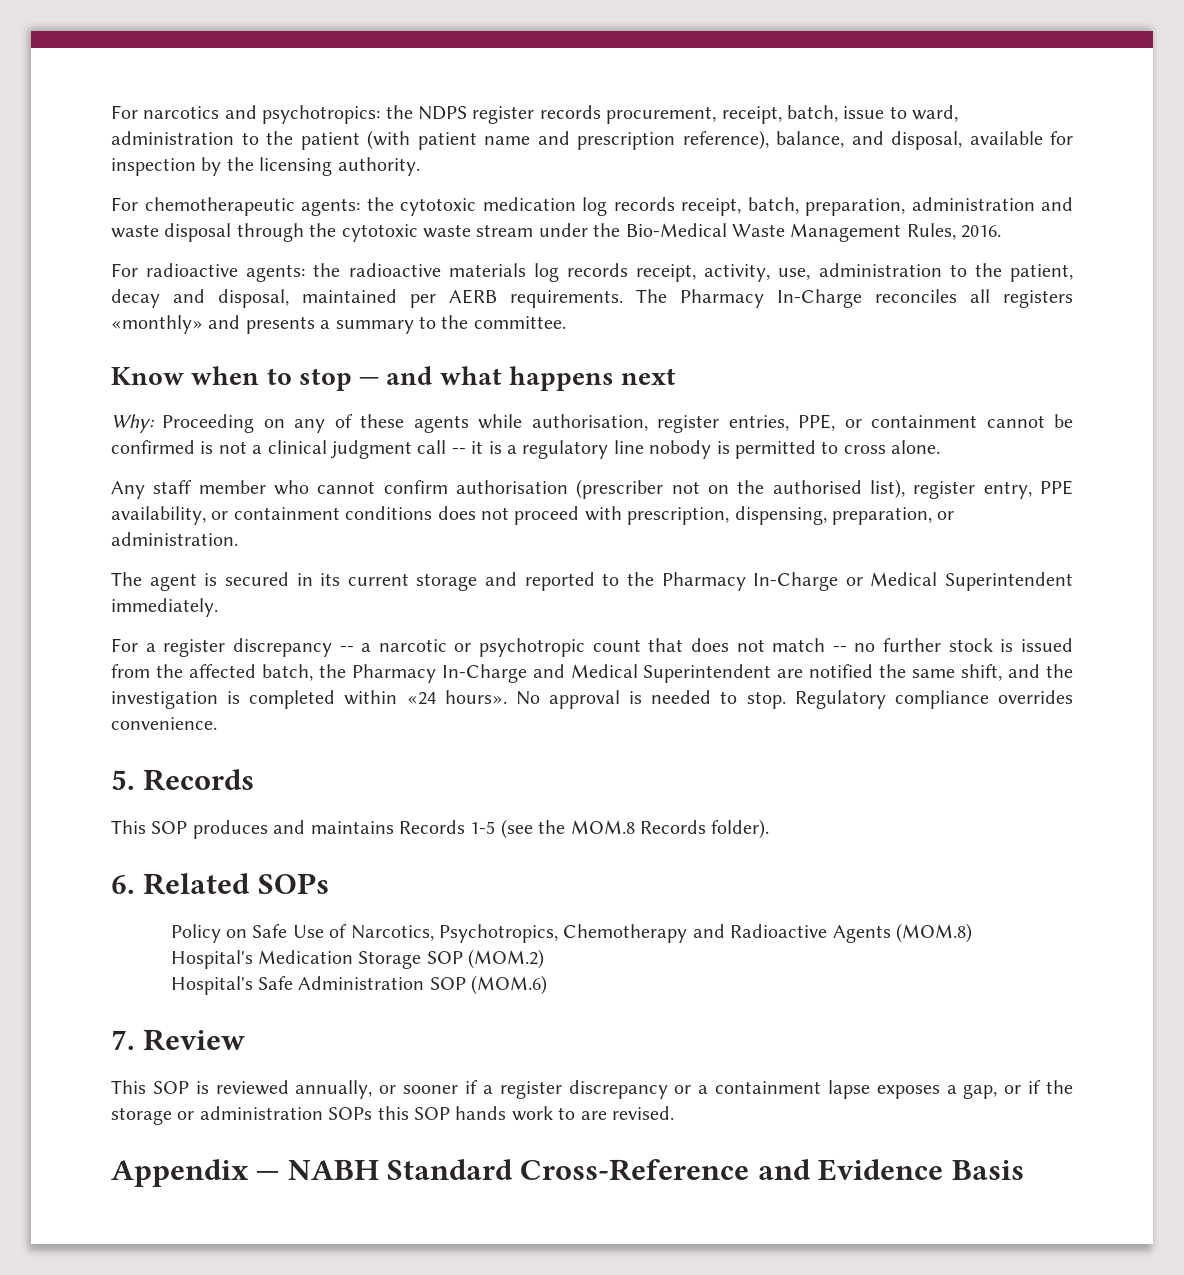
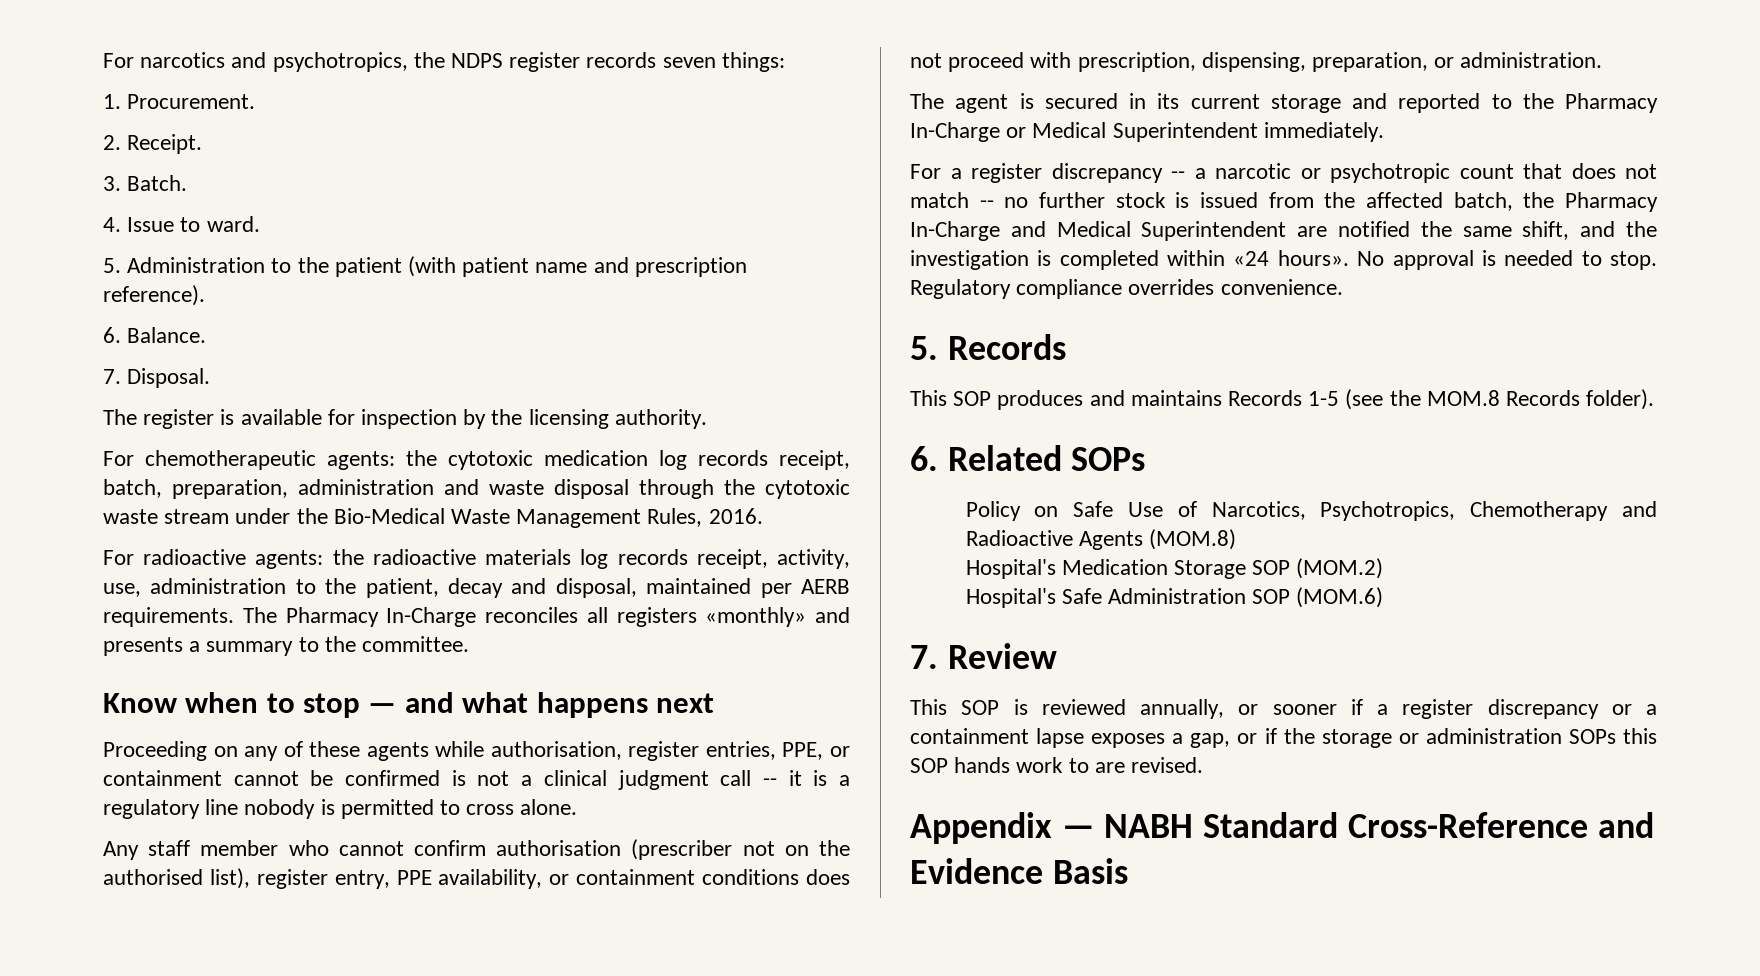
- For narcotics and psychotropics: the NDPS register records procurement, receipt, batch, issue to ward, administration to the patient (with patient name and prescription reference), balance, and disposal, available for inspection by the licensing authority.
+ For narcotics and psychotropics, the NDPS register records seven things:
+ 1. Procurement.
+ 2. Receipt.
+ 3. Batch.
+ 4. Issue to ward.
+ 5. Administration to the patient (with patient name and prescription reference).
+ 6. Balance.
+ 7. Disposal.
+ The register is available for inspection by the licensing authority.
- Why: Proceeding on any of these agents while authorisation, register entries, PPE, or containment cannot be confirmed is not a clinical judgment call -- it is a regulatory line nobody is permitted to cross alone.
+ Proceeding on any of these agents while authorisation, register entries, PPE, or containment cannot be confirmed is not a clinical judgment call -- it is a regulatory line nobody is permitted to cross alone.

